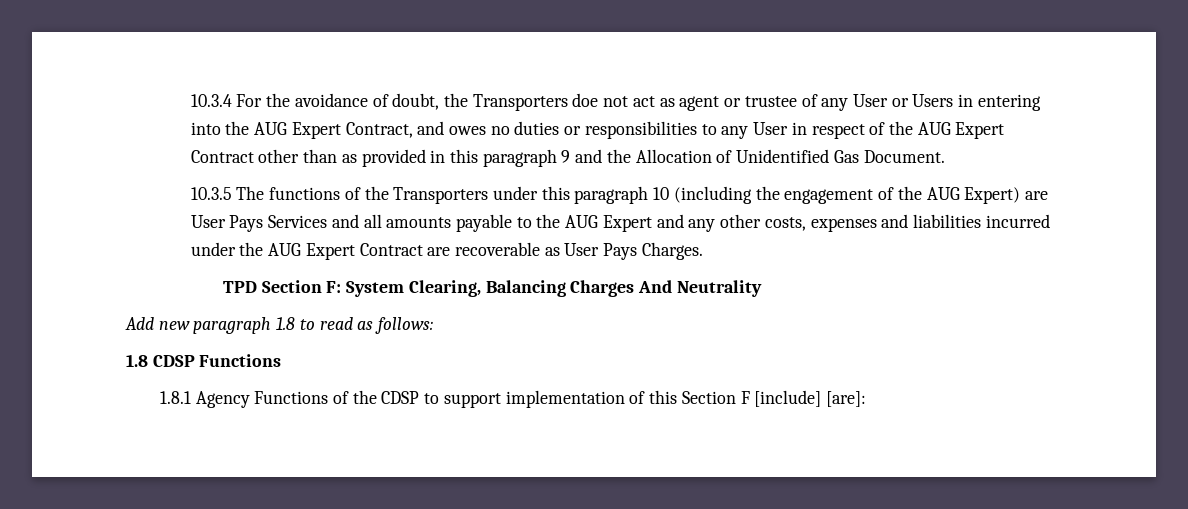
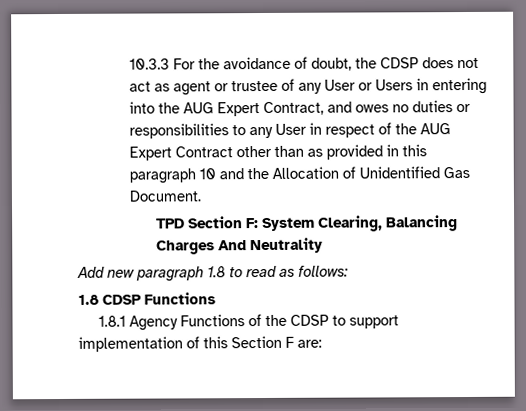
- 10.3.4 For the avoidance of doubt, the Transporters doe not act as agent or trustee of any User or Users in entering into the AUG Expert Contract, and owes no duties or responsibilities to any User in respect of the AUG Expert Contract other than as provided in this paragraph 9 and the Allocation of Unidentified Gas Document.
+ 10.3.3 For the avoidance of doubt, the CDSP does not act as agent or trustee of any User or Users in entering into the AUG Expert Contract, and owes no duties or responsibilities to any User in respect of the AUG Expert Contract other than as provided in this paragraph 10 and the Allocation of Unidentified Gas Document.
- 10.3.5 The functions of the Transporters under this paragraph 10 (including the engagement of the AUG Expert) are User Pays Services and all amounts payable to the AUG Expert and any other costs, expenses and liabilities incurred under the AUG Expert Contract are recoverable as User Pays Charges.
- 1.8.1 Agency Functions of the CDSP to support implementation of this Section F [include] [are]:
+ 1.8.1 Agency Functions of the CDSP to support implementation of this Section F are:

